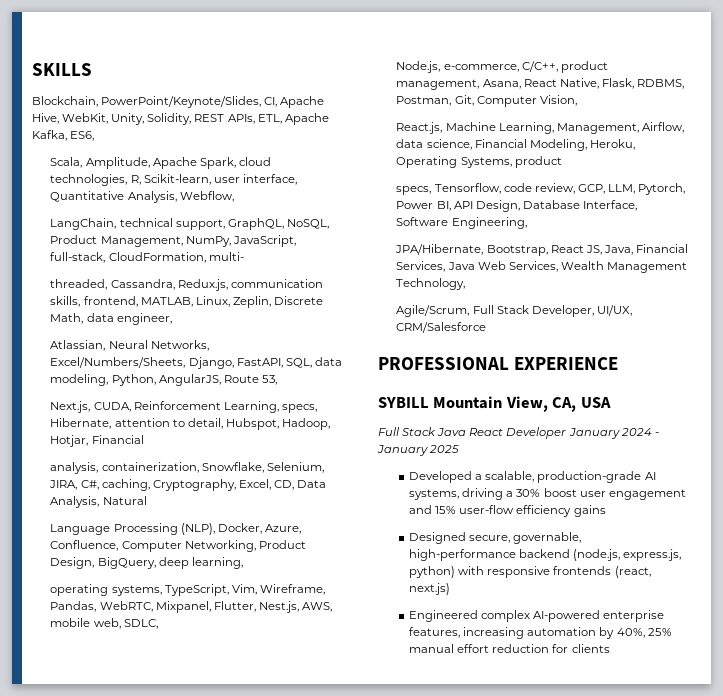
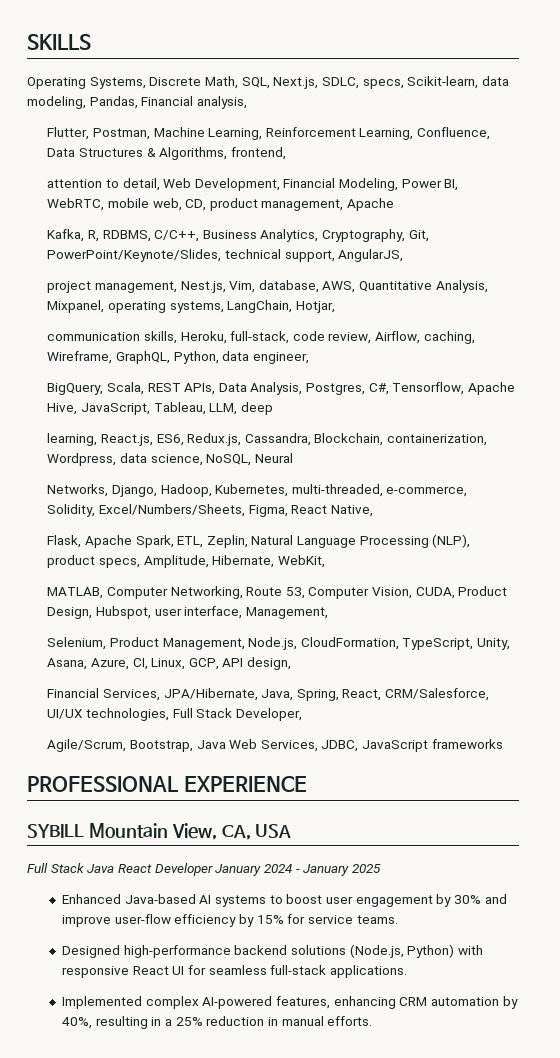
- Blockchain, PowerPoint/Keynote/Slides, CI, Apache Hive, WebKit, Unity, Solidity, REST APIs, ETL, Apache Kafka, ES6,
- Scala, Amplitude, Apache Spark, cloud technologies, R, Scikit-learn, user interface, Quantitative Analysis, Webflow,
- LangChain, technical support, GraphQL, NoSQL, Product Management, NumPy, JavaScript, full-stack, CloudFormation, multi-
- threaded, Cassandra, Redux.js, communication skills, frontend, MATLAB, Linux, Zeplin, Discrete Math, data engineer,
- Atlassian, Neural Networks, Excel/Numbers/Sheets, Django, FastAPI, SQL, data modeling, Python, AngularJS, Route 53,
- Next.js, CUDA, Reinforcement Learning, specs, Hibernate, attention to detail, Hubspot, Hadoop, Hotjar, Financial
- analysis, containerization, Snowflake, Selenium, JIRA, C#, caching, Cryptography, Excel, CD, Data Analysis, Natural
- Language Processing (NLP), Docker, Azure, Confluence, Computer Networking, Product Design, BigQuery, deep learning,
- operating systems, TypeScript, Vim, Wireframe, Pandas, WebRTC, Mixpanel, Flutter, Nest.js, AWS, mobile web, SDLC,
- Node.js, e-commerce, C/C++, product management, Asana, React Native, Flask, RDBMS, Postman, Git, Computer Vision,
- React.js, Machine Learning, Management, Airflow, data science, Financial Modeling, Heroku, Operating Systems, product
- specs, Tensorflow, code review, GCP, LLM, Pytorch, Power BI, API Design, Database Interface, Software Engineering,
- JPA/Hibernate, Bootstrap, React JS, Java, Financial Services, Java Web Services, Wealth Management Technology,
- Agile/Scrum, Full Stack Developer, UI/UX, CRM/Salesforce
+ Operating Systems, Discrete Math, SQL, Next.js, SDLC, specs, Scikit-learn, data modeling, Pandas, Financial analysis,
+ Flutter, Postman, Machine Learning, Reinforcement Learning, Confluence, Data Structures & Algorithms, frontend,
+ attention to detail, Web Development, Financial Modeling, Power BI, WebRTC, mobile web, CD, product management, Apache
+ Kafka, R, RDBMS, C/C++, Business Analytics, Cryptography, Git, PowerPoint/Keynote/Slides, technical support, AngularJS,
+ project management, Nest.js, Vim, database, AWS, Quantitative Analysis, Mixpanel, operating systems, LangChain, Hotjar,
+ communication skills, Heroku, full-stack, code review, Airflow, caching, Wireframe, GraphQL, Python, data engineer,
+ BigQuery, Scala, REST APIs, Data Analysis, Postgres, C#, Tensorflow, Apache Hive, JavaScript, Tableau, LLM, deep
+ learning, React.js, ES6, Redux.js, Cassandra, Blockchain, containerization, Wordpress, data science, NoSQL, Neural
+ Networks, Django, Hadoop, Kubernetes, multi-threaded, e-commerce, Solidity, Excel/Numbers/Sheets, Figma, React Native,
+ Flask, Apache Spark, ETL, Zeplin, Natural Language Processing (NLP), product specs, Amplitude, Hibernate, WebKit,
+ MATLAB, Computer Networking, Route 53, Computer Vision, CUDA, Product Design, Hubspot, user interface, Management,
+ Selenium, Product Management, Node.js, CloudFormation, TypeScript, Unity, Asana, Azure, CI, Linux, GCP, API design,
+ Financial Services, JPA/Hibernate, Java, Spring, React, CRM/Salesforce, UI/UX technologies, Full Stack Developer,
+ Agile/Scrum, Bootstrap, Java Web Services, JDBC, JavaScript frameworks
- Developed a scalable, production-grade AI systems, driving a 30% boost user engagement and 15% user-flow efficiency gains
- Designed secure, governable, high-performance backend (node.js, express.js, python) with responsive frontends (react, next.js)
- Engineered complex AI-powered enterprise features, increasing automation by 40%, 25% manual effort reduction for clients
+ Enhanced Java-based AI systems to boost user engagement by 30% and improve user-flow efficiency by 15% for service teams.
+ Designed high-performance backend solutions (Node.js, Python) with responsive React UI for seamless full-stack applications.
+ Implemented complex AI-powered features, enhancing CRM automation by 40%, resulting in a 25% reduction in manual efforts.

